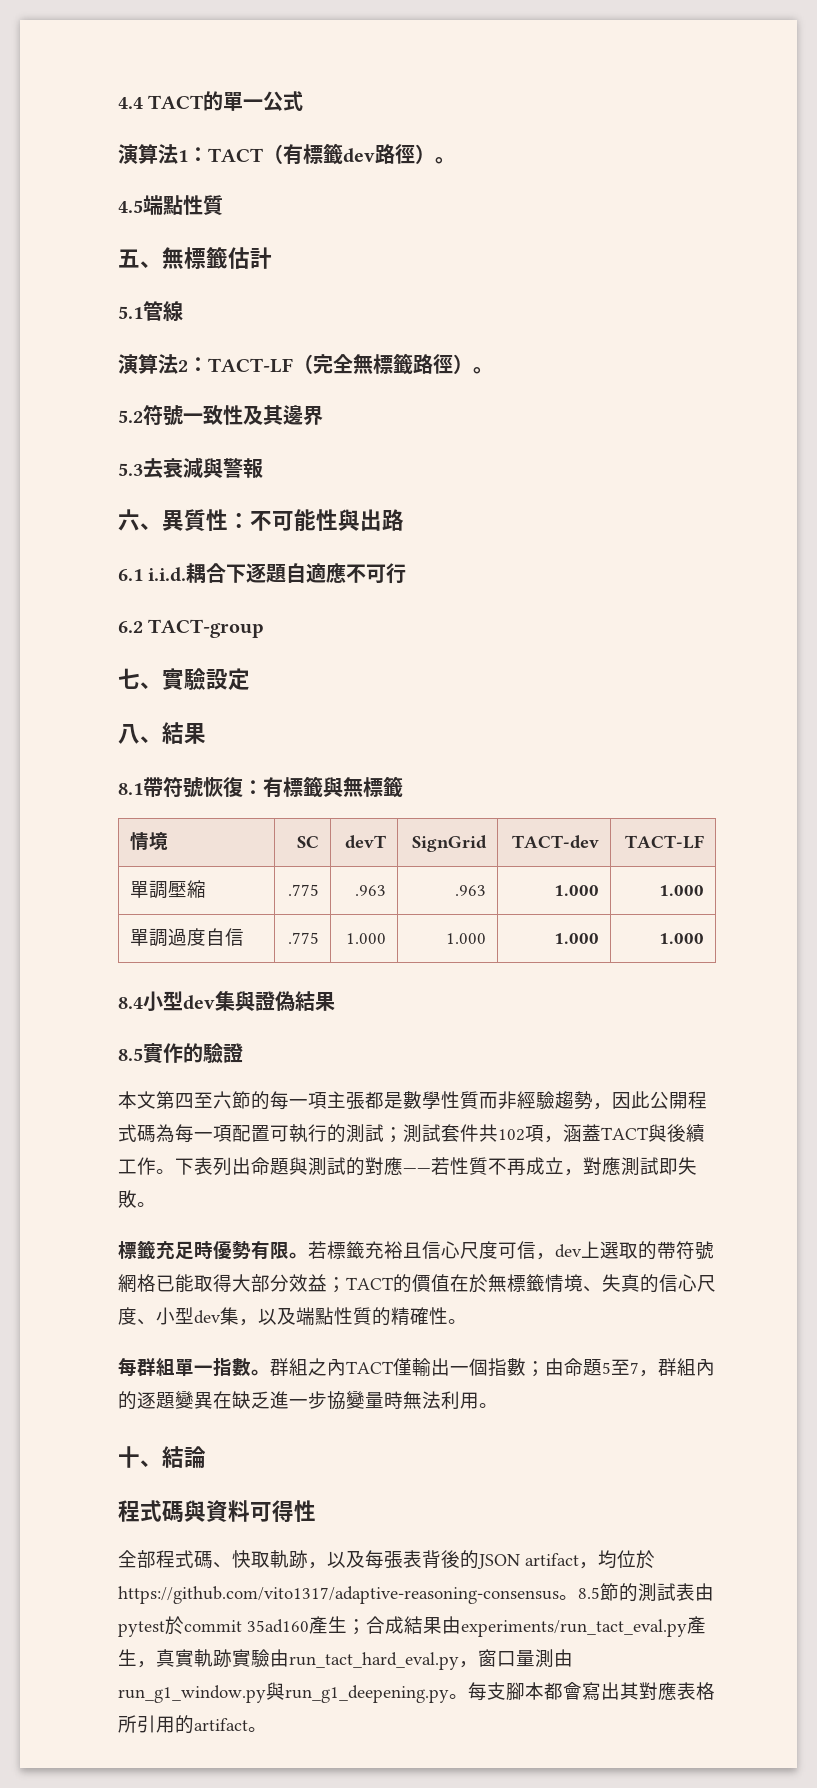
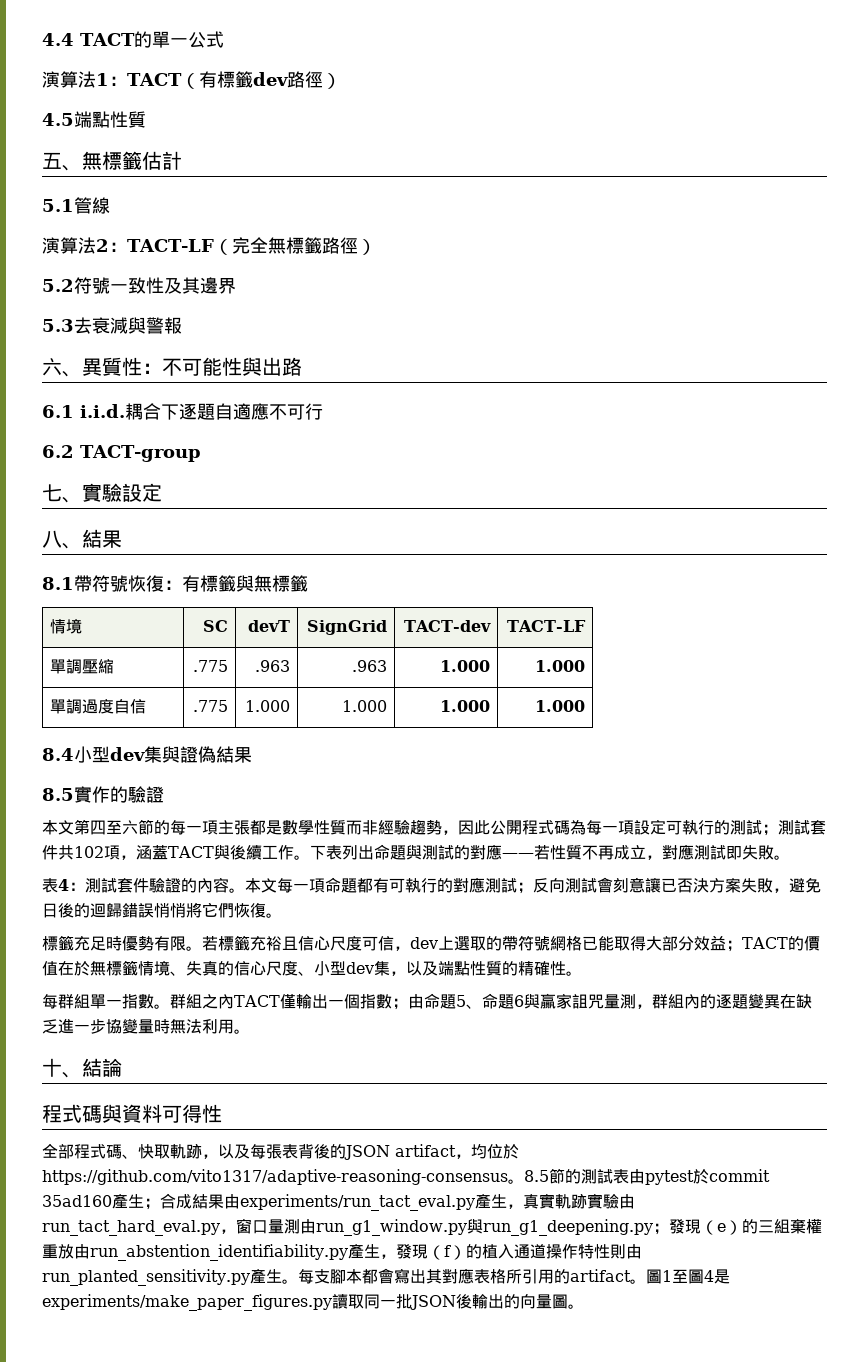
- 演算法1：TACT（有標籤dev路徑）。
+ 演算法1：TACT（有標籤dev路徑）
- 演算法2：TACT-LF（完全無標籤路徑）。
+ 演算法2：TACT-LF（完全無標籤路徑）
- 本文第四至六節的每一項主張都是數學性質而非經驗趨勢，因此公開程式碼為每一項配置可執行的測試；測試套件共102項，涵蓋TACT與後續工作。
+ 本文第四至六節的每一項主張都是數學性質而非經驗趨勢，因此公開程式碼為每一項設定可執行的測試；測試套件共102項，涵蓋TACT與後續工作。
+ 表4：測試套件驗證的內容。本文每一項命題都有可執行的對應測試；反向測試會刻意讓已否決方案失敗，避免日後的迴歸錯誤悄悄將它們恢復。
- 群組之內TACT僅輸出一個指數；由命題5至7，群組內的逐題變異在缺乏進一步協變量時無法利用。
+ 群組之內TACT僅輸出一個指數；由命題5、命題6與贏家詛咒量測，群組內的逐題變異在缺乏進一步協變量時無法利用。
- 8.5節的測試表由pytest於commit 35ad160產生；合成結果由experiments/run_tact_eval.py產生，真實軌跡實驗由run_tact_hard_eval.py，窗口量測由run_g1_window.py與run_g1_deepening.py。
+ 8.5節的測試表由pytest於commit 35ad160產生；合成結果由experiments/run_tact_eval.py產生，真實軌跡實驗由run_tact_hard_eval.py，窗口量測由run_g1_window.py與run_g1_deepening.py；發現（e）的三組棄權重放由run_abstention_identifiability.py產生，發現（f）的植入通道操作特性則由run_planted_sensitivity.py產生。
+ 圖1至圖4是experiments/make_paper_figures.py讀取同一批JSON後輸出的向量圖。

